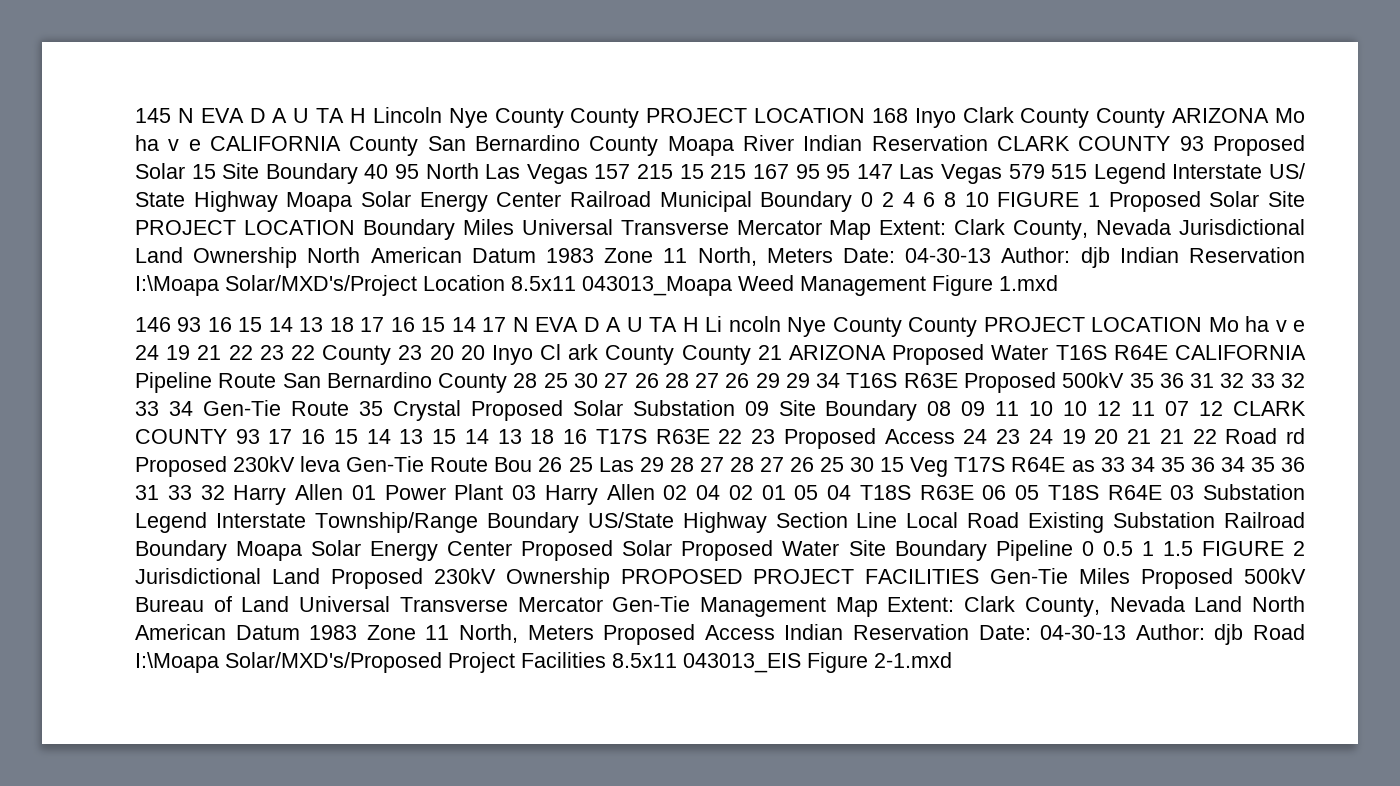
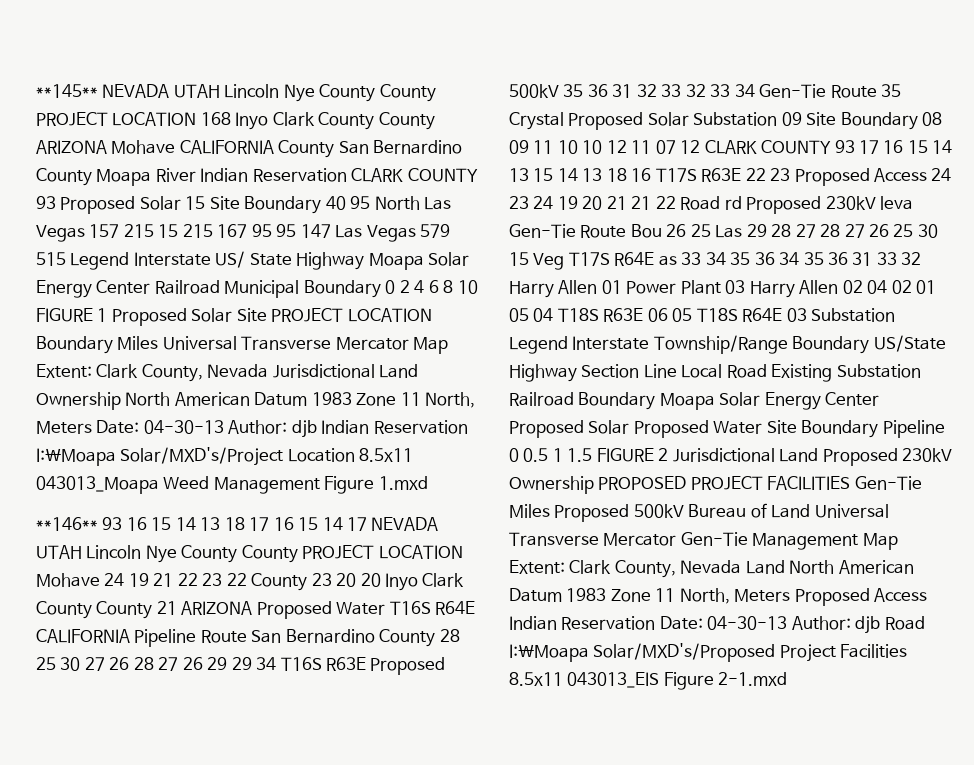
- 145 N EVA D A U TA H Lincoln Nye County County PROJECT LOCATION 168 Inyo Clark County County ARIZONA Mo ha v e CALIFORNIA County San Bernardino County Moapa River Indian Reservation CLARK COUNTY 93 Proposed Solar 15 Site Boundary 40 95 North Las Vegas 157 215 15 215 167 95 95 147 Las Vegas 579 515 Legend Interstate US/ State Highway Moapa Solar Energy Center Railroad Municipal Boundary 0 2 4 6 8 10 FIGURE 1 Proposed Solar Site PROJECT LOCATION Boundary Miles Universal Transverse Mercator Map Extent:
+ **145** NEVADA UTAH Lincoln Nye County County PROJECT LOCATION 168 Inyo Clark County County ARIZONA Mohave CALIFORNIA County San Bernardino County Moapa River Indian Reservation CLARK COUNTY 93 Proposed Solar 15 Site Boundary 40 95 North Las Vegas 157 215 15 215 167 95 95 147 Las Vegas 579 515 Legend Interstate US/ State Highway Moapa Solar Energy Center Railroad Municipal Boundary 0 2 4 6 8 10 FIGURE 1 Proposed Solar Site PROJECT LOCATION Boundary Miles Universal Transverse Mercator Map Extent:
- 146 93 16 15 14 13 18 17 16 15 14 17 N EVA D A U TA H Li ncoln Nye County County PROJECT LOCATION Mo ha v e 24 19 21 22 23 22 County 23 20 20 Inyo Cl ark County County 21 ARIZONA Proposed Water T16S R64E CALIFORNIA Pipeline Route San Bernardino County 28 25 30 27 26 28 27 26 29 29 34 T16S R63E Proposed 500kV 35 36 31 32 33 32 33 34 Gen-Tie Route 35 Crystal Proposed Solar Substation 09 Site Boundary 08 09 11 10 10 12 11 07 12 CLARK COUNTY 93 17 16 15 14 13 15 14 13 18 16 T17S R63E 22 23 Proposed Access 24 23 24 19 20 21 21 22 Road rd Proposed 230kV leva Gen-Tie Route Bou 26 25 Las 29 28 27 28 27 26 25 30 15 Veg T17S R64E as 33 34 35 36 34 35 36 31 33 32 Harry Allen 01 Power Plant 03 Harry Allen 02 04 02 01 05 04 T18S R63E 06 05 T18S R64E 03 Substation Legend Interstate Township/Range Boundary US/State Highway Section Line Local Road Existing Substation Railroad Boundary Moapa Solar Energy Center Proposed Solar Proposed Water Site Boundary Pipeline 0 0.5 1 1.5 FIGURE 2 Jurisdictional Land Proposed 230kV Ownership PROPOSED PROJECT FACILITIES Gen-Tie Miles Proposed 500kV Bureau of Land Universal Transverse Mercator Gen-Tie Management Map Extent:
+ **146** 93 16 15 14 13 18 17 16 15 14 17 NEVADA UTAH Lincoln Nye County County PROJECT LOCATION Mohave 24 19 21 22 23 22 County 23 20 20 Inyo Clark County County 21 ARIZONA Proposed Water T16S R64E CALIFORNIA Pipeline Route San Bernardino County 28 25 30 27 26 28 27 26 29 29 34 T16S R63E Proposed 500kV 35 36 31 32 33 32 33 34 Gen-Tie Route 35 Crystal Proposed Solar Substation 09 Site Boundary 08 09 11 10 10 12 11 07 12 CLARK COUNTY 93 17 16 15 14 13 15 14 13 18 16 T17S R63E 22 23 Proposed Access 24 23 24 19 20 21 21 22 Road rd Proposed 230kV leva Gen-Tie Route Bou 26 25 Las 29 28 27 28 27 26 25 30 15 Veg T17S R64E as 33 34 35 36 34 35 36 31 33 32 Harry Allen 01 Power Plant 03 Harry Allen 02 04 02 01 05 04 T18S R63E 06 05 T18S R64E 03 Substation Legend Interstate Township/Range Boundary US/State Highway Section Line Local Road Existing Substation Railroad Boundary Moapa Solar Energy Center Proposed Solar Proposed Water Site Boundary Pipeline 0 0.5 1 1.5 FIGURE 2 Jurisdictional Land Proposed 230kV Ownership PROPOSED PROJECT FACILITIES Gen-Tie Miles Proposed 500kV Bureau of Land Universal Transverse Mercator Gen-Tie Management Map Extent:

